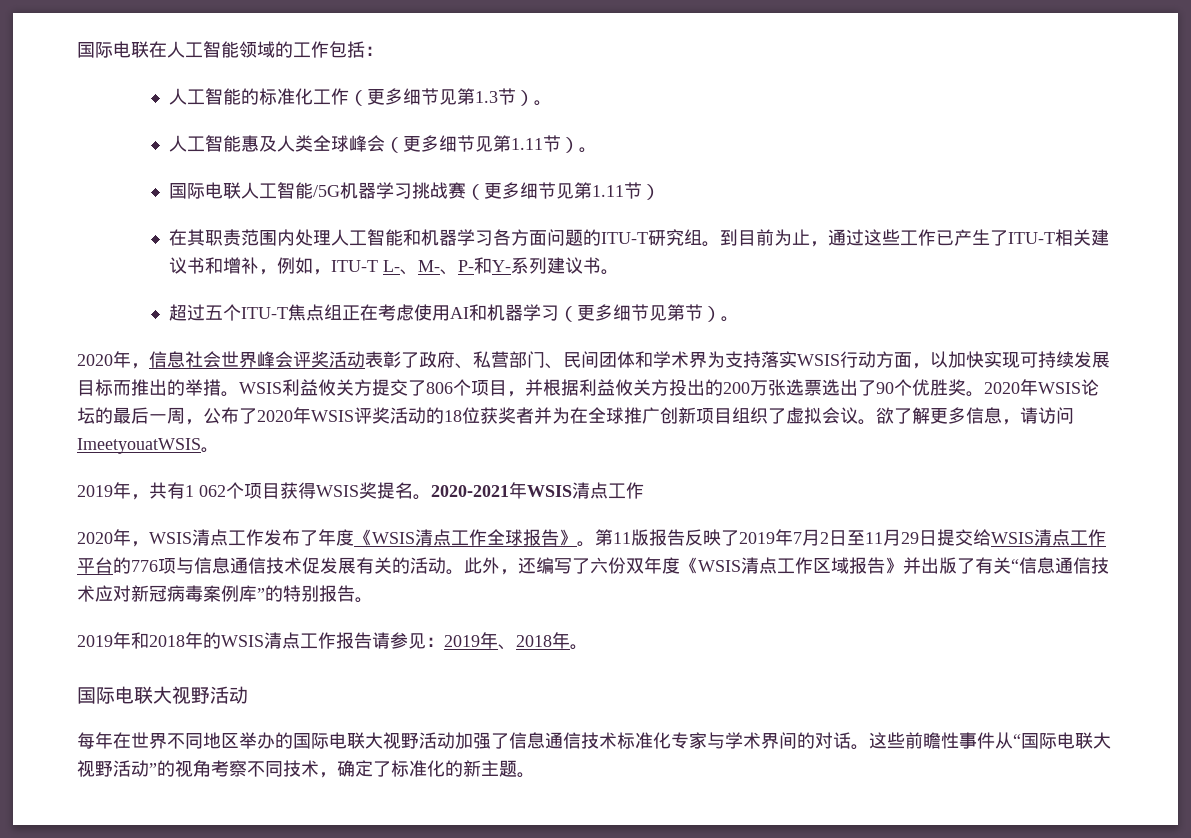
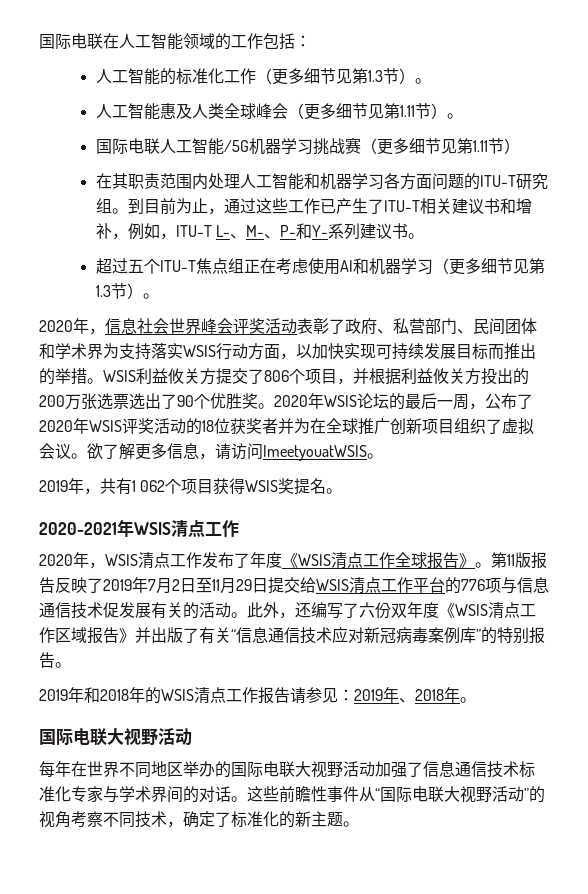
- 超过五个ITU-T焦点组正在考虑使用AI和机器学习（更多细节见第节）。
+ 超过五个ITU-T焦点组正在考虑使用AI和机器学习（更多细节见第1.3节）。
- 2019年，共有1 062个项目获得WSIS奖提名。2020-2021年WSIS清点工作
+ 2019年，共有1 062个项目获得WSIS奖提名。
+ 2020-2021年WSIS清点工作

